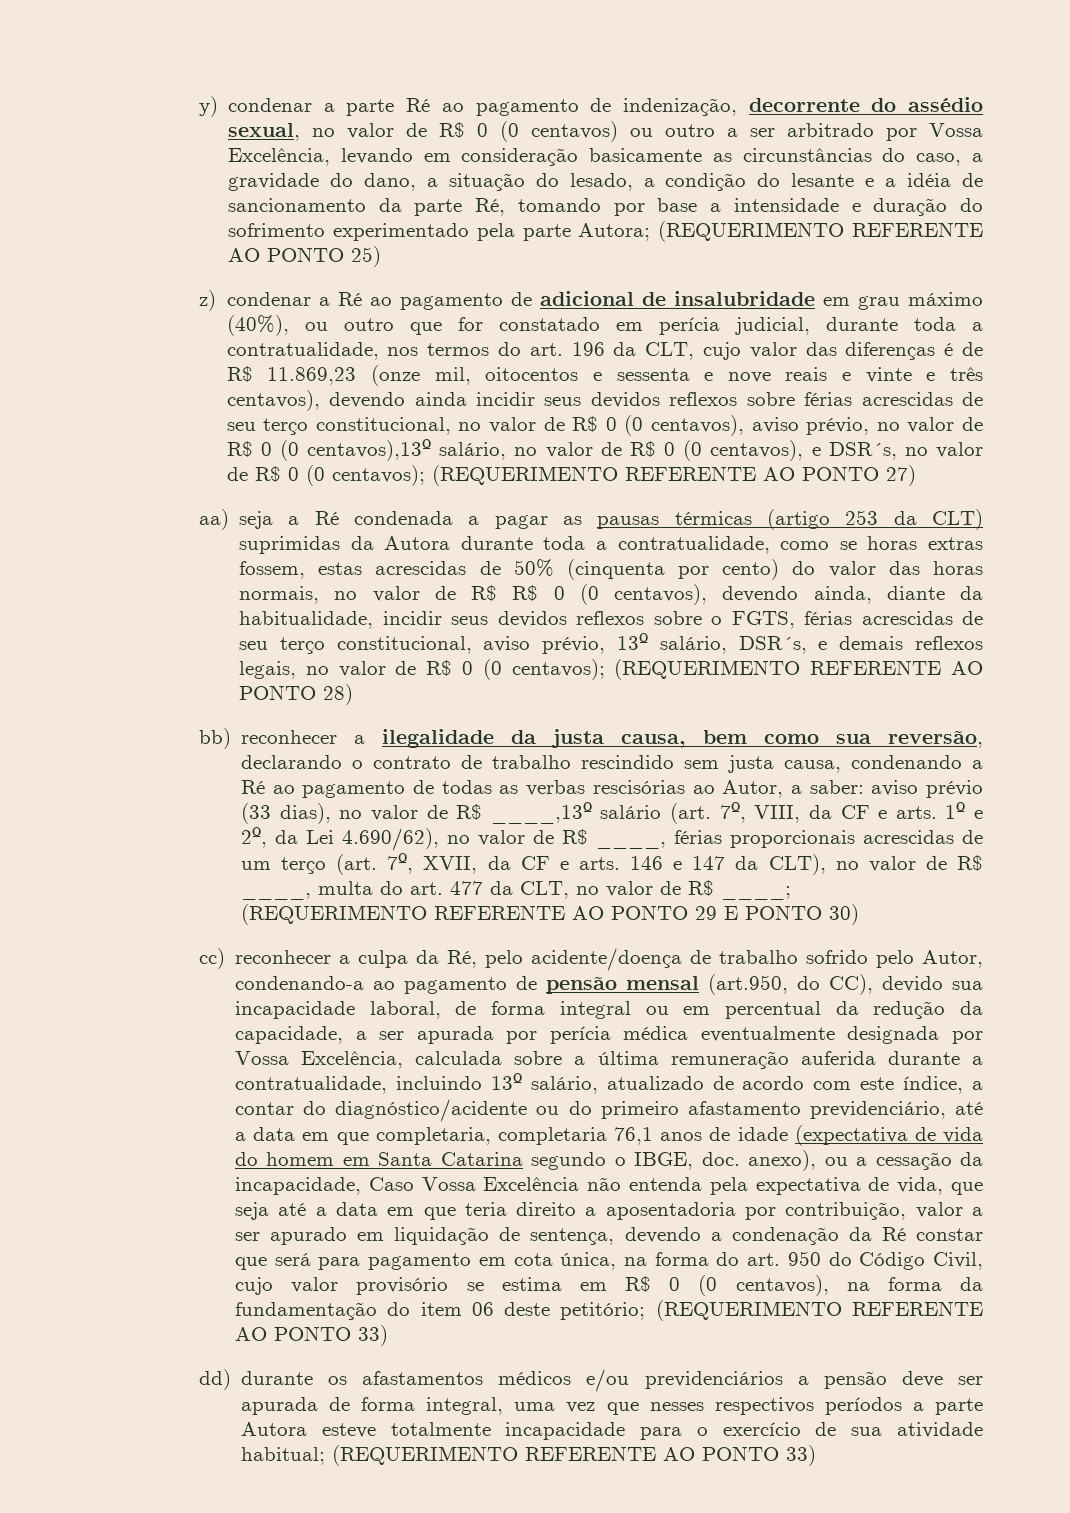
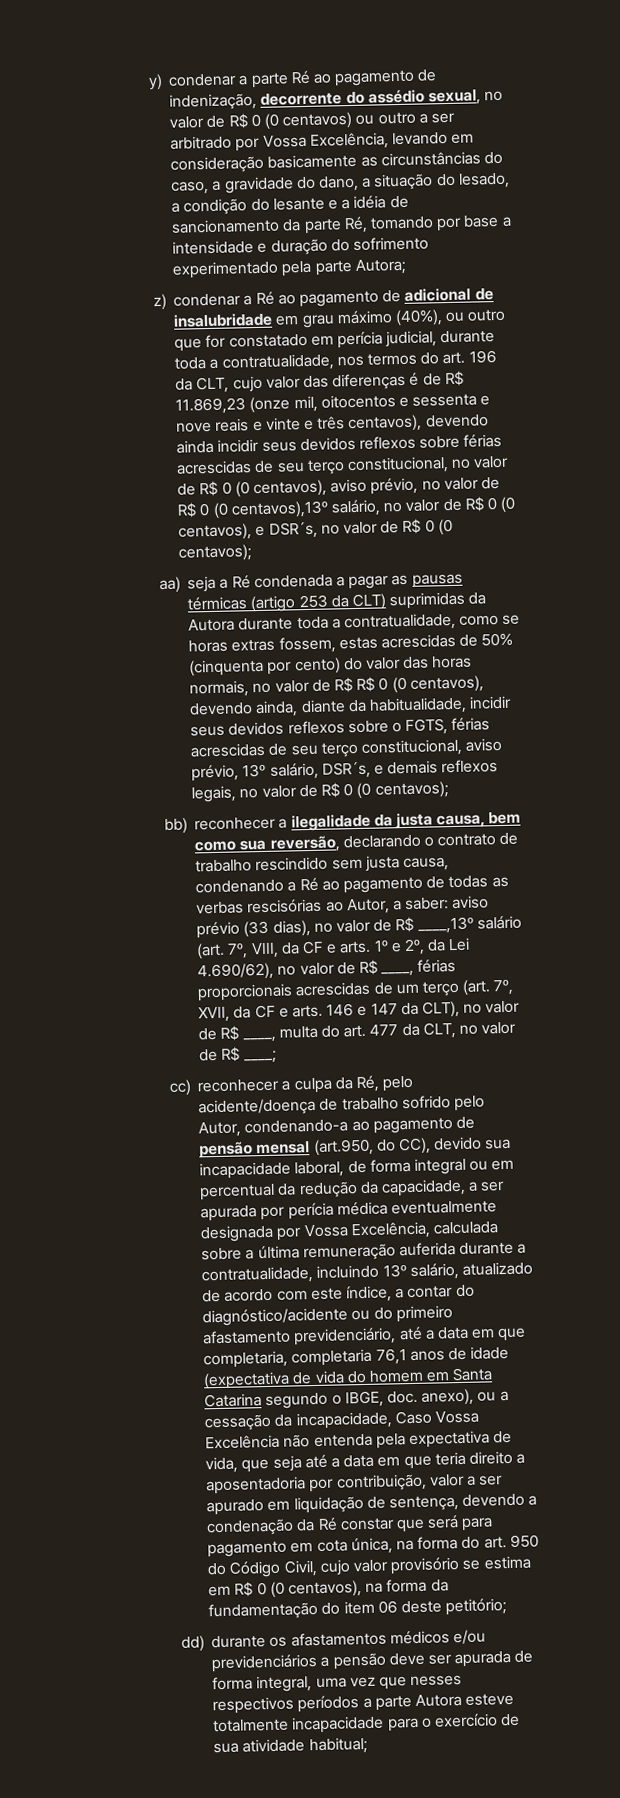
- (REQUERIMENTO REFERENTE AO PONTO 25)
- (REQUERIMENTO REFERENTE AO PONTO 27)
- (REQUERIMENTO REFERENTE AO PONTO 28)
- (REQUERIMENTO REFERENTE AO PONTO 29 E PONTO 30)
- cc) reconhecer a culpa da Ré, pelo acidente/doença de trabalho sofrido pelo Autor, condenando-a ao pagamento de pensão mensal (art.950, do CC), devido sua incapacidade laboral, de forma integral ou em percentual da redução da capacidade, a ser apurada por perícia médica eventualmente designada por Vossa Excelência, calculada sobre a última remuneração auferida durante a contratualidade, incluindo 13º salário, atualizado de acordo com este índice, a contar do diagnóstico/acidente ou do primeiro afastamento previdenciário, até a data em que completaria, completaria 76,1 anos de idade (expectativa de vida do homem em Santa Catarina segundo o IBGE, doc. anexo), ou a cessação da incapacidade, Caso Vossa Excelência não entenda pela expectativa de vida, que seja até a data em que teria direito a aposentadoria por contribuição, valor a ser apurado em liquidação de sentença, devendo a condenação da Ré constar que será para pagamento em cota única, na forma do art. 950 do Código Civil, cujo valor provisório se estima em R$ 0 (0 centavos), na forma da fundamentação do item 06 deste petitório; (REQUERIMENTO REFERENTE AO PONTO 33)
+ cc) reconhecer a culpa da Ré, pelo acidente/doença de trabalho sofrido pelo Autor, condenando-a ao pagamento de pensão mensal (art.950, do CC), devido sua incapacidade laboral, de forma integral ou em percentual da redução da capacidade, a ser apurada por perícia médica eventualmente designada por Vossa Excelência, calculada sobre a última remuneração auferida durante a contratualidade, incluindo 13º salário, atualizado de acordo com este índice, a contar do diagnóstico/acidente ou do primeiro afastamento previdenciário, até a data em que completaria, completaria 76,1 anos de idade (expectativa de vida do homem em Santa Catarina segundo o IBGE, doc. anexo), ou a cessação da incapacidade, Caso Vossa Excelência não entenda pela expectativa de vida, que seja até a data em que teria direito a aposentadoria por contribuição, valor a ser apurado em liquidação de sentença, devendo a condenação da Ré constar que será para pagamento em cota única, na forma do art. 950 do Código Civil, cujo valor provisório se estima em R$ 0 (0 centavos), na forma da fundamentação do item 06 deste petitório;
- dd) durante os afastamentos médicos e/ou previdenciários a pensão deve ser apurada de forma integral, uma vez que nesses respectivos períodos a parte Autora esteve totalmente incapacidade para o exercício de sua atividade habitual; (REQUERIMENTO REFERENTE AO PONTO 33)
+ dd) durante os afastamentos médicos e/ou previdenciários a pensão deve ser apurada de forma integral, uma vez que nesses respectivos períodos a parte Autora esteve totalmente incapacidade para o exercício de sua atividade habitual;

